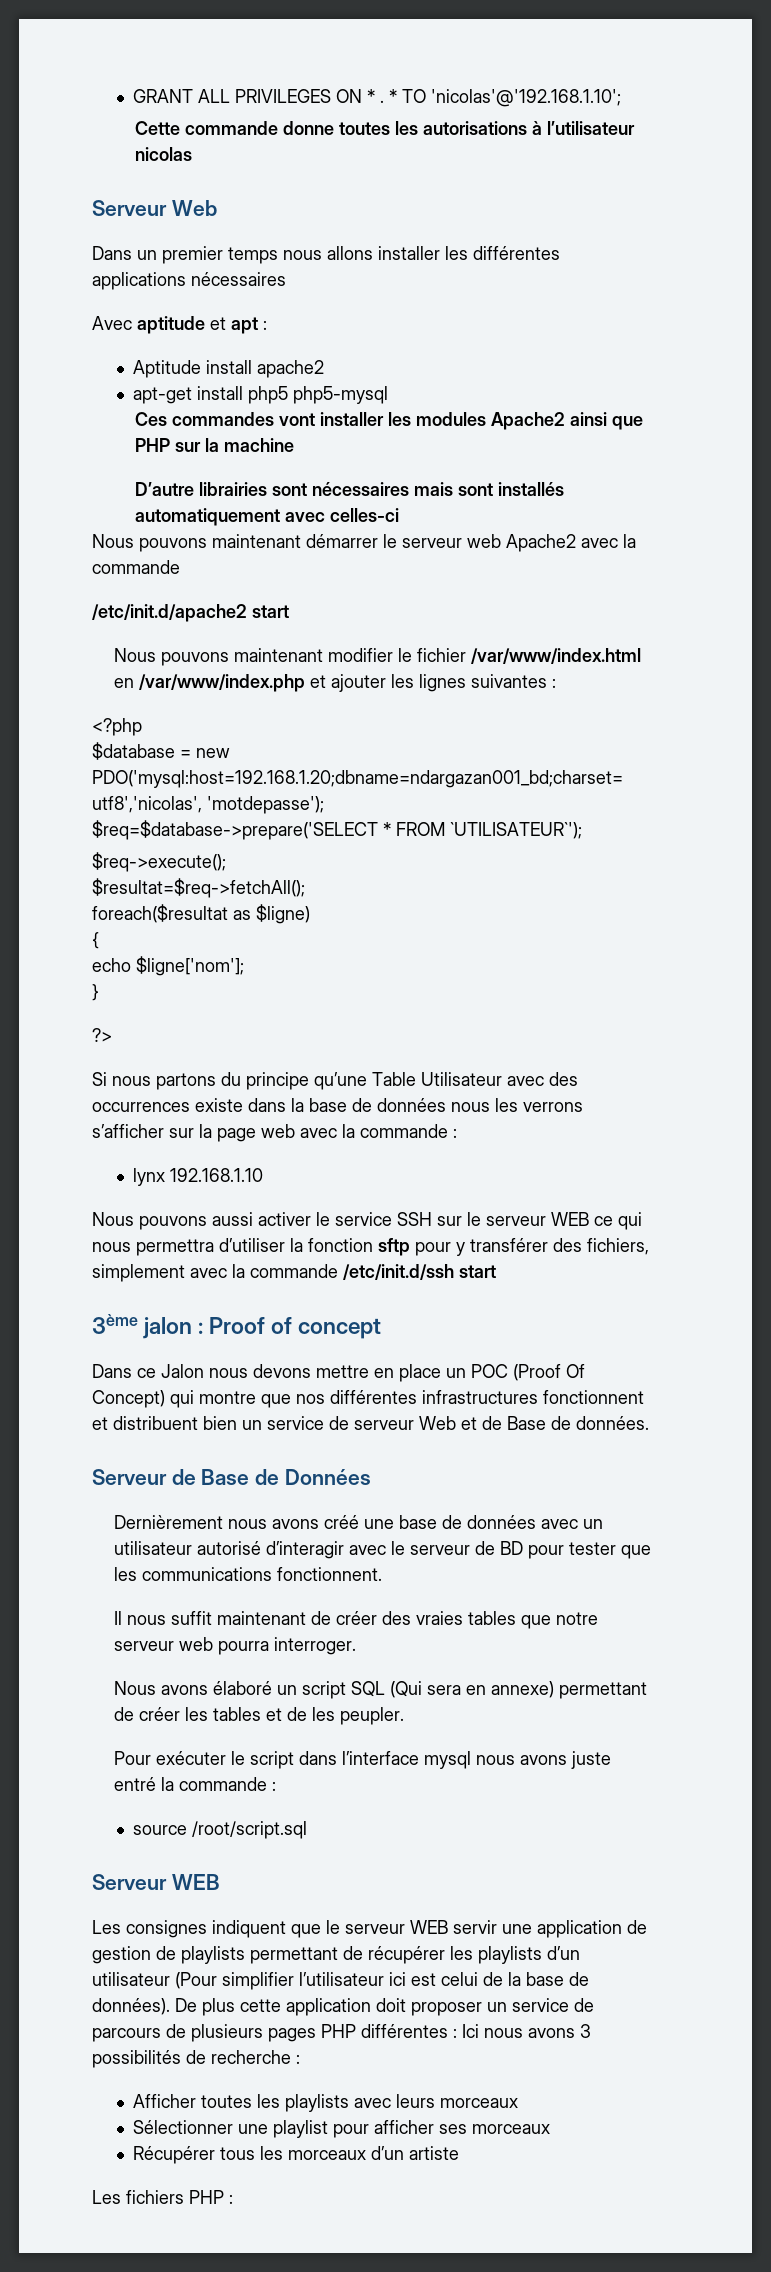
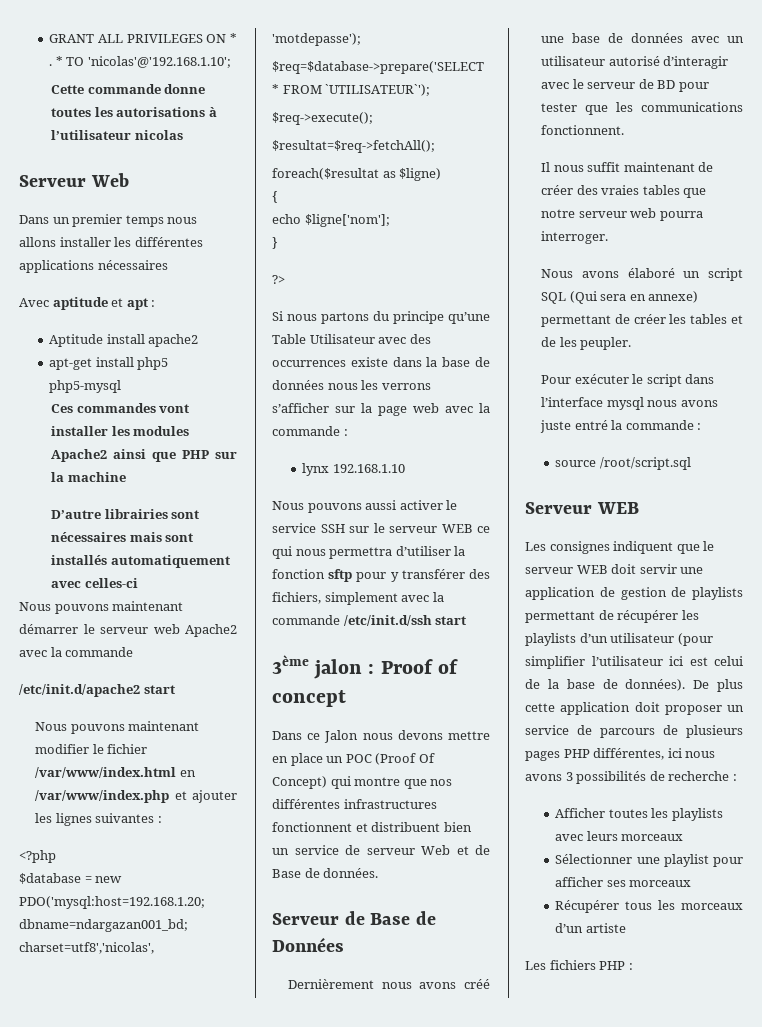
- Les consignes indiquent que le serveur WEB servir une application de gestion de playlists permettant de récupérer les playlists d’un utilisateur (Pour simplifier l’utilisateur ici est celui de la base de données).
+ Les consignes indiquent que le serveur WEB doit servir une application de gestion de playlists permettant de récupérer les playlists d’un utilisateur (pour simplifier l’utilisateur ici est celui de la base de données).
- De plus cette application doit proposer un service de parcours de plusieurs pages PHP différentes : Ici nous avons 3 possibilités de recherche :
+ De plus cette application doit proposer un service de parcours de plusieurs pages PHP différentes, ici nous avons 3 possibilités de recherche :

